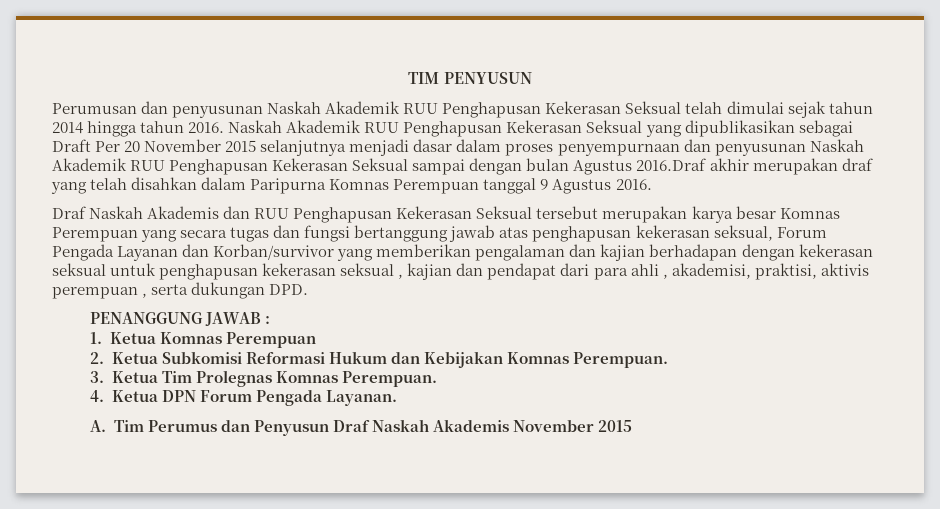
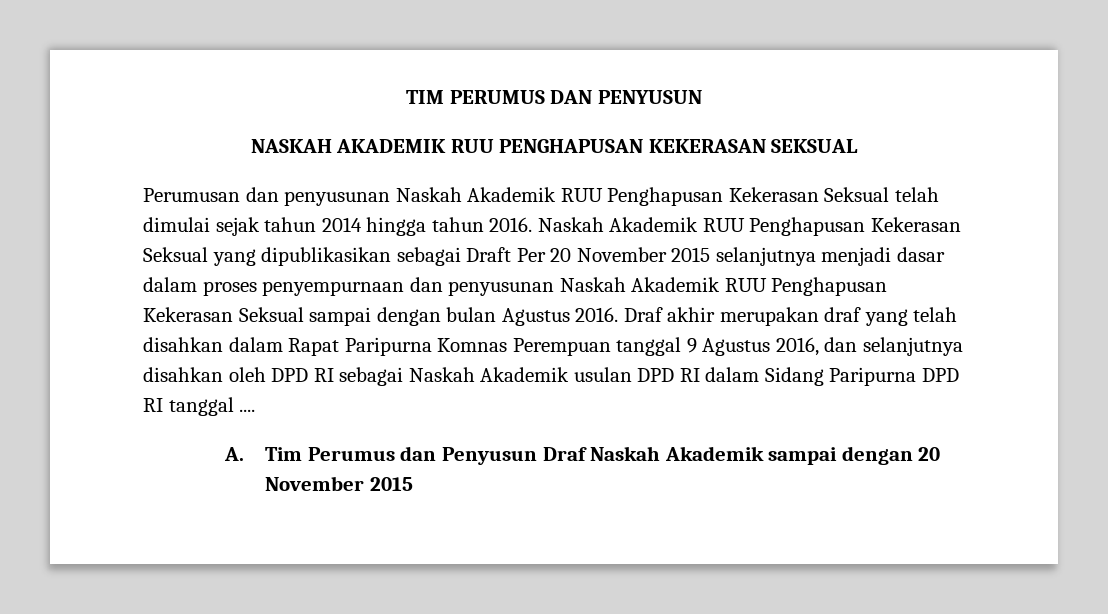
- TIM PENYUSUN
+ TIM PERUMUS DAN PENYUSUN
+ NASKAH AKADEMIK RUU PENGHAPUSAN KEKERASAN SEKSUAL
- Naskah Akademik RUU Penghapusan Kekerasan Seksual yang dipublikasikan sebagai Draft Per 20 November 2015 selanjutnya menjadi dasar dalam proses penyempurnaan dan penyusunan Naskah Akademik RUU Penghapusan Kekerasan Seksual sampai dengan bulan Agustus 2016.Draf akhir merupakan draf yang telah disahkan dalam Paripurna Komnas Perempuan tanggal 9 Agustus 2016.
- Draf Naskah Akademis dan RUU Penghapusan Kekerasan Seksual tersebut merupakan karya besar Komnas Perempuan yang secara tugas dan fungsi bertanggung jawab atas penghapusan kekerasan seksual, Forum Pengada Layanan dan Korban/survivor yang memberikan pengalaman dan kajian berhadapan dengan kekerasan seksual untuk penghapusan kekerasan seksual , kajian dan pendapat dari para ahli , akademisi, praktisi, aktivis perempuan , serta dukungan DPD.
- PENANGGUNG JAWAB :
- 1. Ketua Komnas Perempuan
- 2. Ketua Subkomisi Reformasi Hukum dan Kebijakan Komnas Perempuan.
- 3. Ketua Tim Prolegnas Komnas Perempuan.
- 4. Ketua DPN Forum Pengada Layanan.
+ Naskah Akademik RUU Penghapusan Kekerasan Seksual yang dipublikasikan sebagai Draft Per 20 November 2015 selanjutnya menjadi dasar dalam proses penyempurnaan dan penyusunan Naskah Akademik RUU Penghapusan Kekerasan Seksual sampai dengan bulan Agustus 2016. Draf akhir merupakan draf yang telah disahkan dalam Rapat Paripurna Komnas Perempuan tanggal 9 Agustus 2016, dan selanjutnya disahkan oleh DPD RI sebagai Naskah Akademik usulan DPD RI dalam Sidang Paripurna DPD RI tanggal ....
- A. Tim Perumus dan Penyusun Draf Naskah Akademis November 2015
+ A. Tim Perumus dan Penyusun Draf Naskah Akademik sampai dengan 20 November 2015

